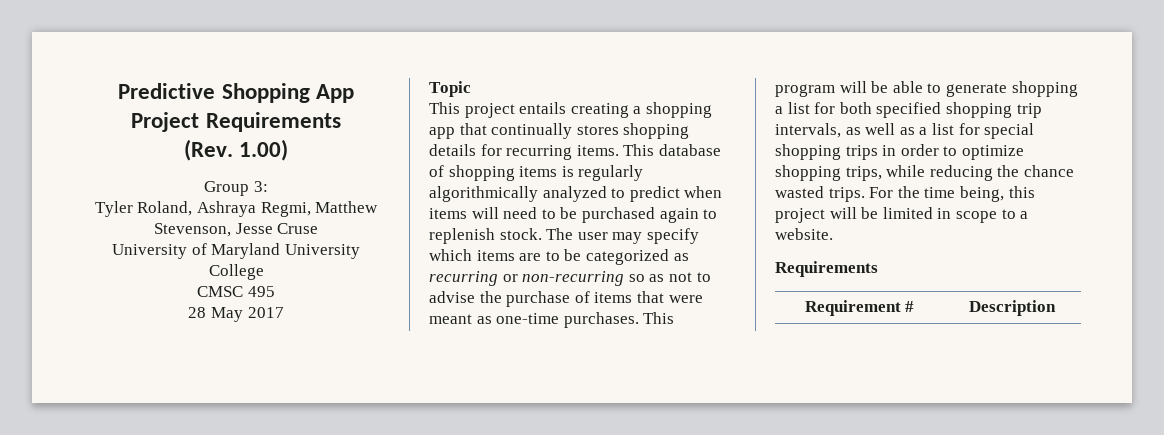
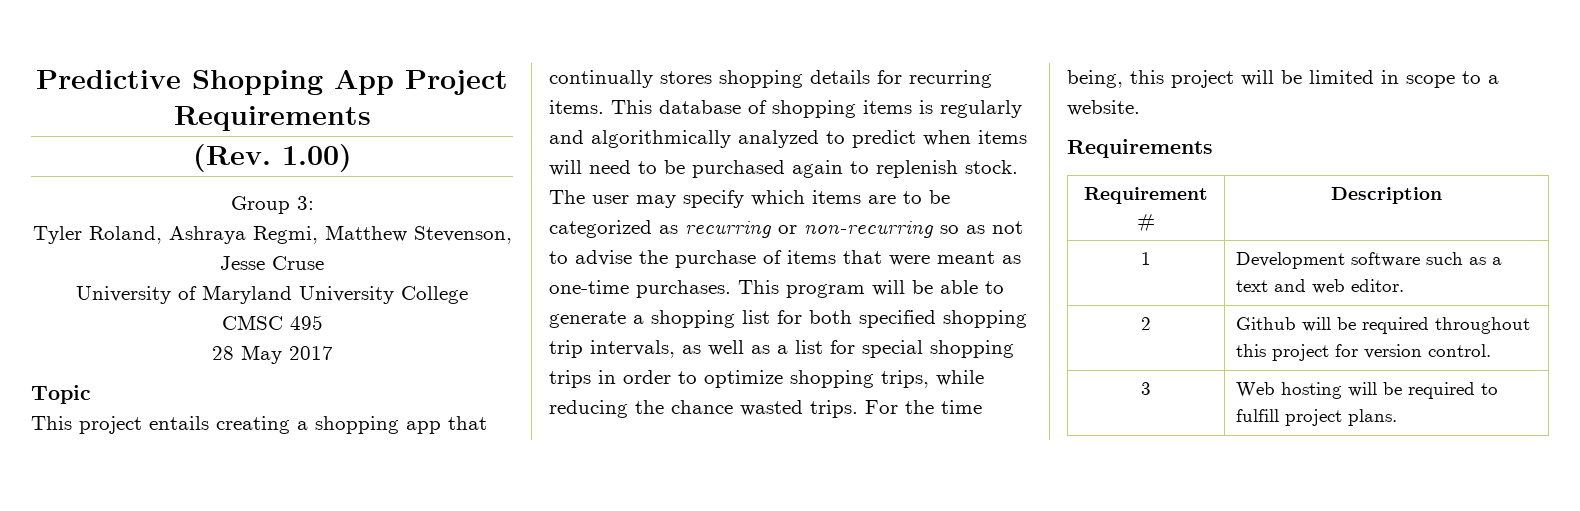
- This database of shopping items is regularly algorithmically analyzed to predict when items will need to be purchased again to replenish stock.
+ This database of shopping items is regularly and algorithmically analyzed to predict when items will need to be purchased again to replenish stock.
- This program will be able to generate shopping a list for both specified shopping trip intervals, as well as a list for special shopping trips in order to optimize shopping trips, while reducing the chance wasted trips.
+ This program will be able to generate a shopping list for both specified shopping trip intervals, as well as a list for special shopping trips in order to optimize shopping trips, while reducing the chance wasted trips.
+ 1 | Development software such as a text and web editor.
+ 2 | Github will be required throughout this project for version control.
+ 3 | Web hosting will be required to fulfill project plans.

